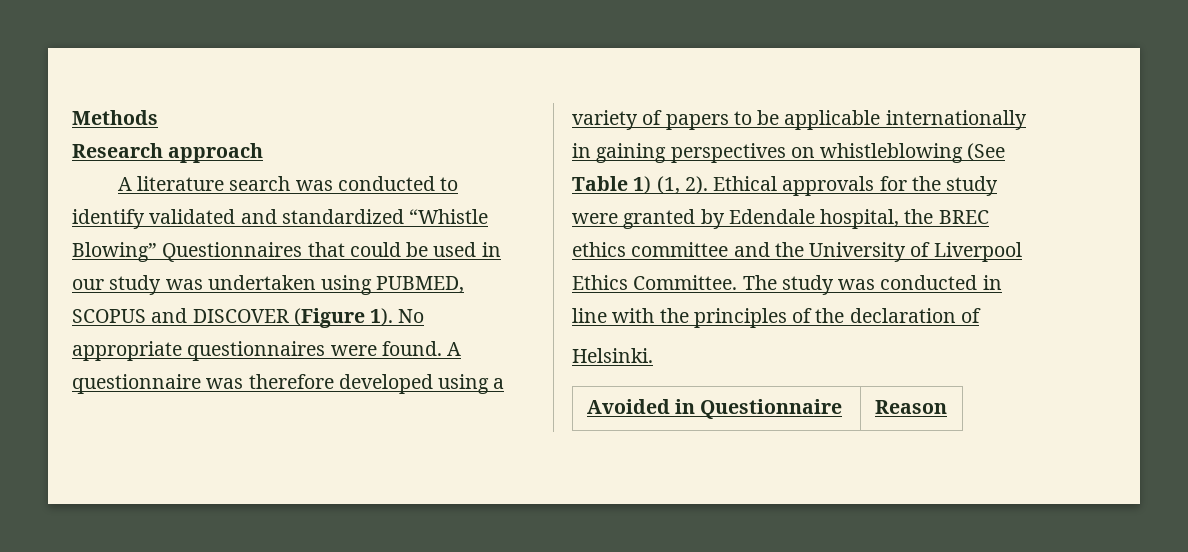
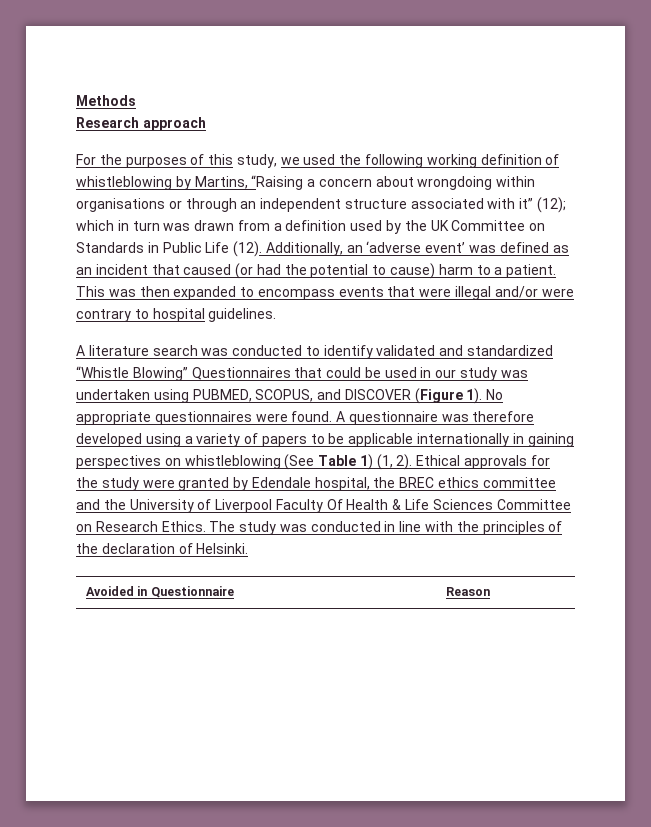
+ For the purposes of this study, we used the following working definition of whistleblowing by Martins, “Raising a concern about wrongdoing within organisations or through an independent structure associated with it” (12); which in turn was drawn from a definition used by the UK Committee on Standards in Public Life (12). Additionally, an ‘adverse event’ was defined as an incident that caused (or had the potential to cause) harm to a patient. This was then expanded to encompass events that were illegal and/or were contrary to hospital guidelines.
- A literature search was conducted to identify validated and standardized “Whistle Blowing” Questionnaires that could be used in our study was undertaken using PUBMED, SCOPUS and DISCOVER (Figure 1).
+ A literature search was conducted to identify validated and standardized “Whistle Blowing” Questionnaires that could be used in our study was undertaken using PUBMED, SCOPUS, and DISCOVER (Figure 1).
- Ethical approvals for the study were granted by Edendale hospital, the BREC ethics committee and the University of Liverpool Ethics Committee.
+ Ethical approvals for the study were granted by Edendale hospital, the BREC ethics committee and the University of Liverpool Faculty Of Health & Life Sciences Committee on Research Ethics.
- The study was conducted in line with the principles of the declaration of
- Helsinki.
+ The study was conducted in line with the principles of the declaration of Helsinki.

